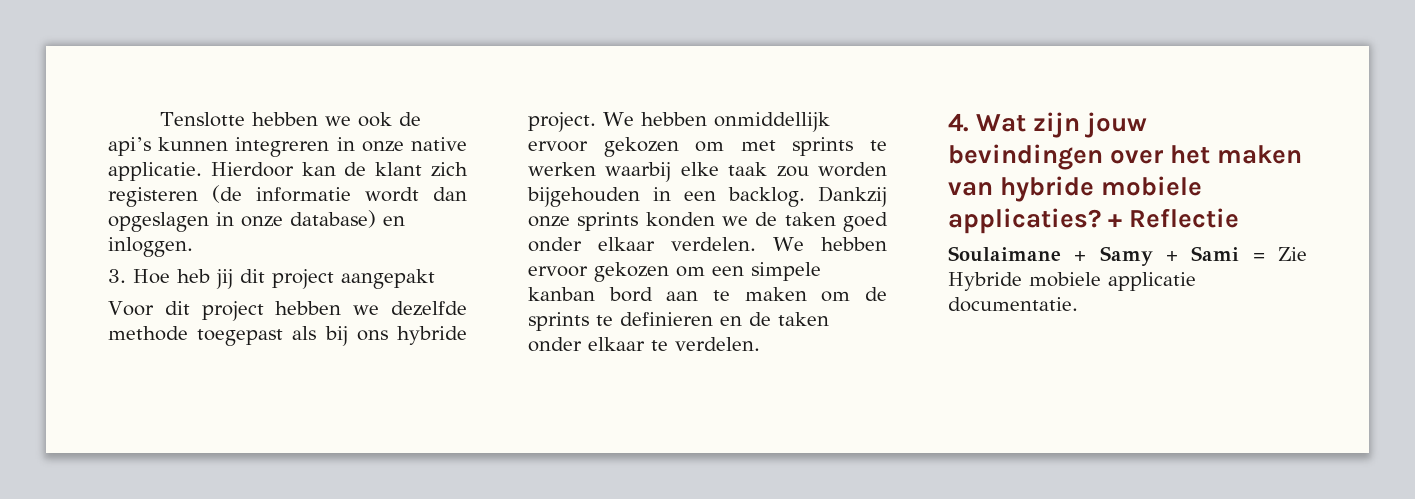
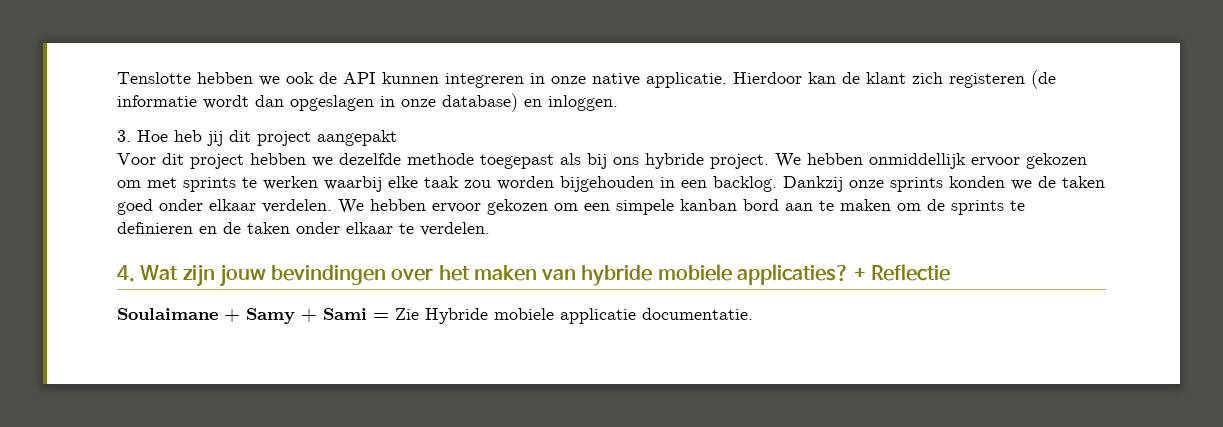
- Tenslotte hebben we ook de api’s kunnen integreren in onze native applicatie.
+ Tenslotte hebben we ook de API kunnen integreren in onze native applicatie.

